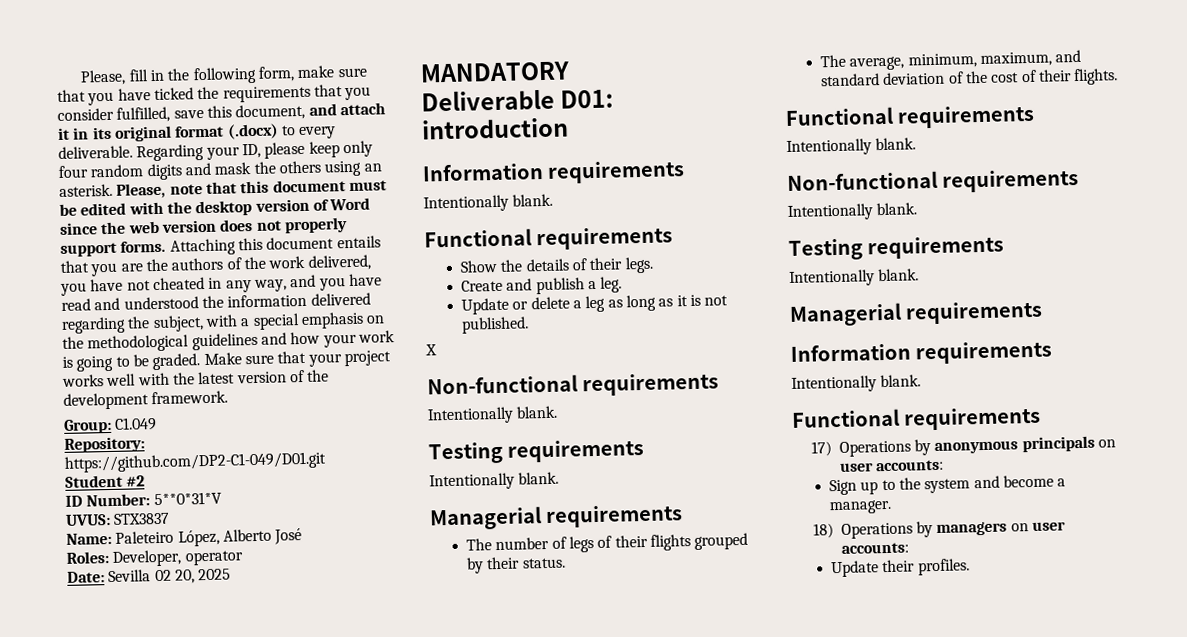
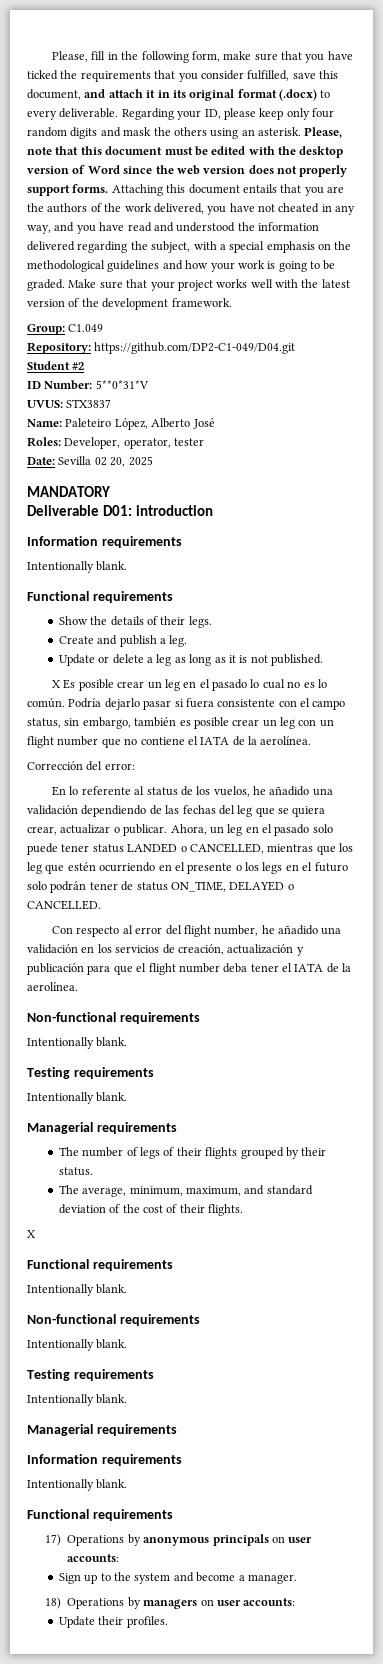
- Repository: https://github.com/DP2-C1-049/D01.git
+ Repository: https://github.com/DP2-C1-049/D04.git
- Roles: Developer, operator
+ Roles: Developer, operator, tester
- X
+ X Es posible crear un leg en el pasado lo cual no es lo común. Podría dejarlo pasar si fuera consistente con el campo status, sin embargo, también es posible crear un leg con un flight number que no contiene el IATA de la aerolínea.
+ Corrección del error:
+ En lo referente al status de los vuelos, he añadido una validación dependiendo de las fechas del leg que se quiera crear, actualizar o publicar. Ahora, un leg en el pasado solo puede tener status LANDED o CANCELLED, mientras que los leg que estén ocurriendo en el presente o los legs en el futuro solo podrán tener de status ON_TIME, DELAYED o CANCELLED.
+ Con respecto al error del flight number, he añadido una validación en los servicios de creación, actualización y publicación para que el flight number deba tener el IATA de la aerolínea.
  The average, minimum, maximum, and standard deviation of the cost of their flights.
+ X

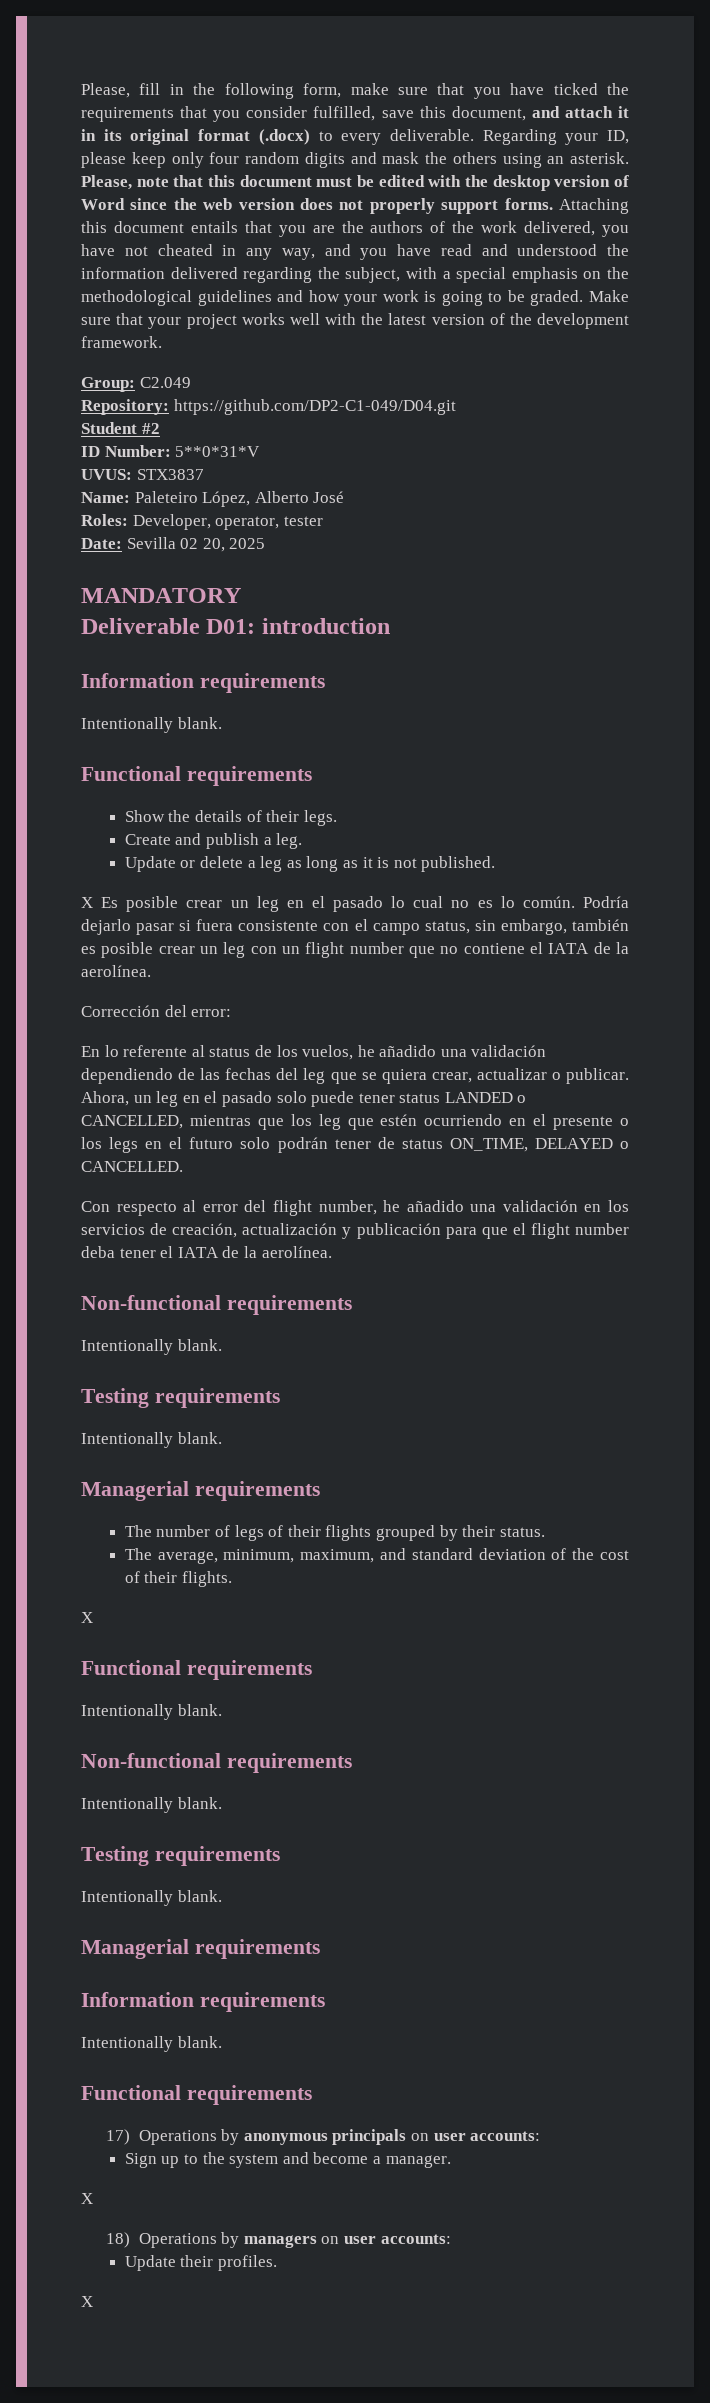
- Group: C1.049
+ Group: C2.049
  Sign up to the system and become a manager.
+ X
  Update their profiles.
+ X

